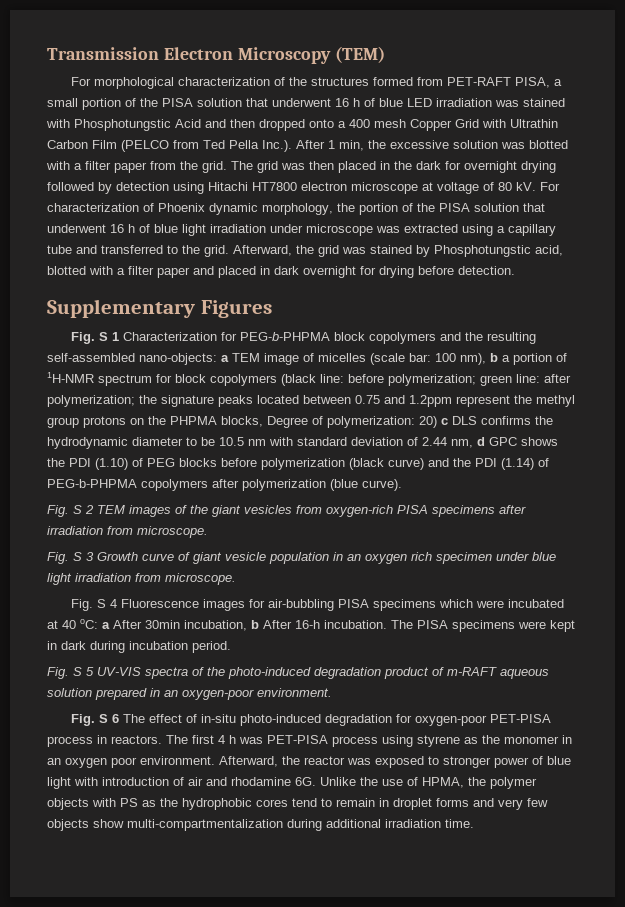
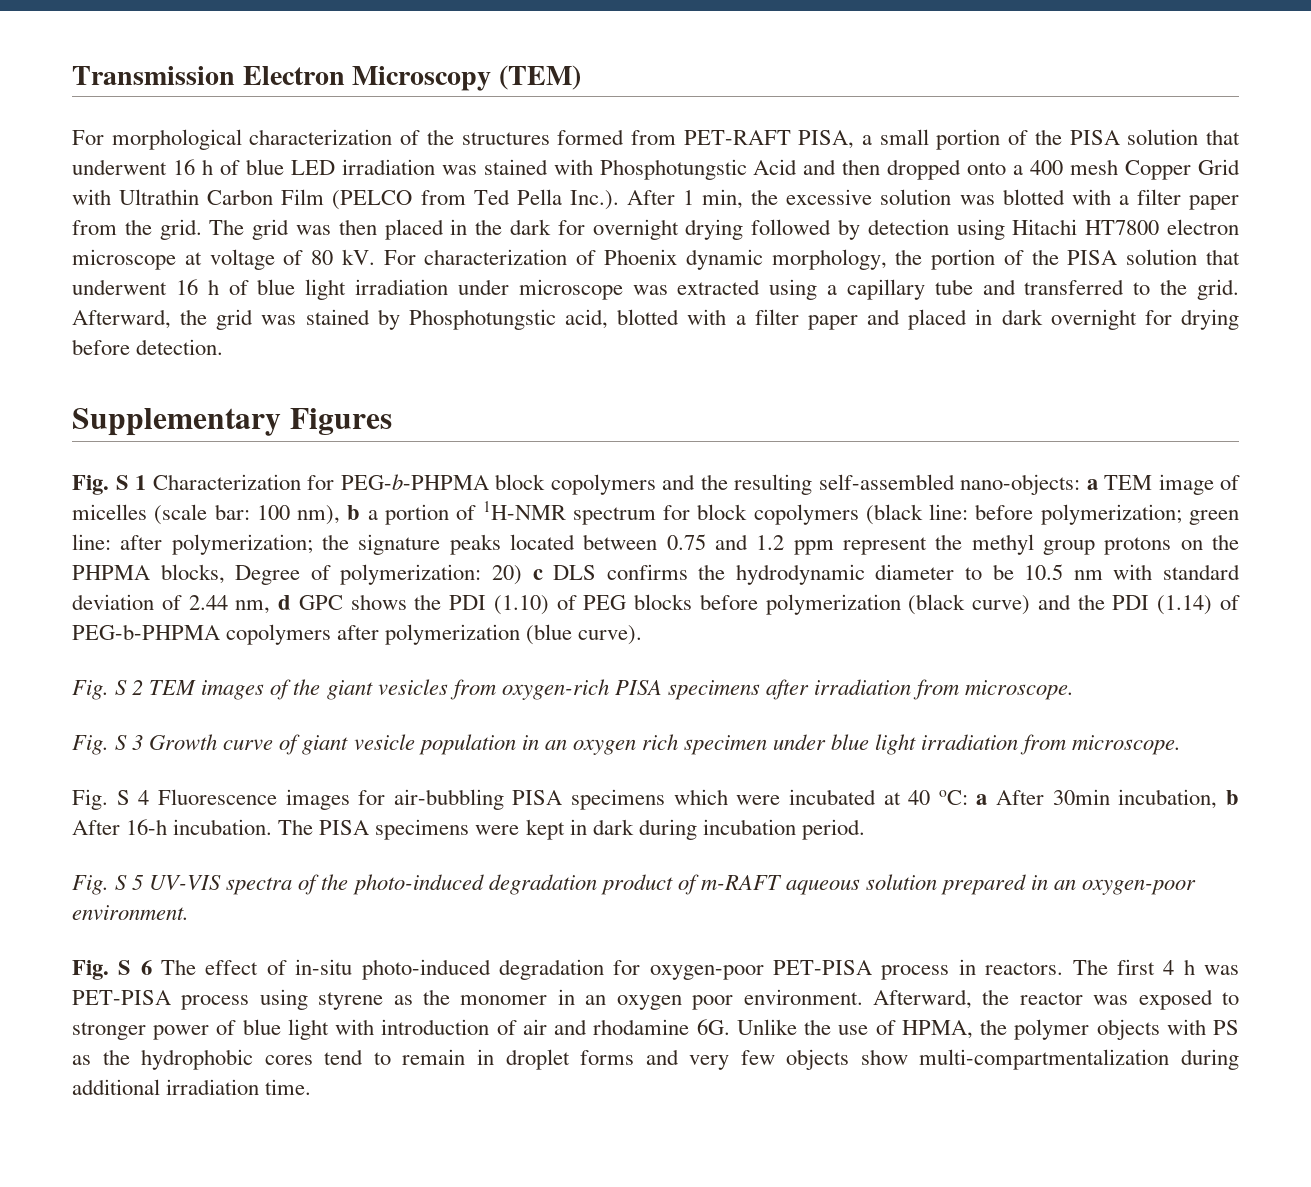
- the signature peaks located between 0.75 and 1.2ppm represent the methyl group protons on the PHPMA blocks, Degree of polymerization:
+ the signature peaks located between 0.75 and 1.2 ppm represent the methyl group protons on the PHPMA blocks, Degree of polymerization:

